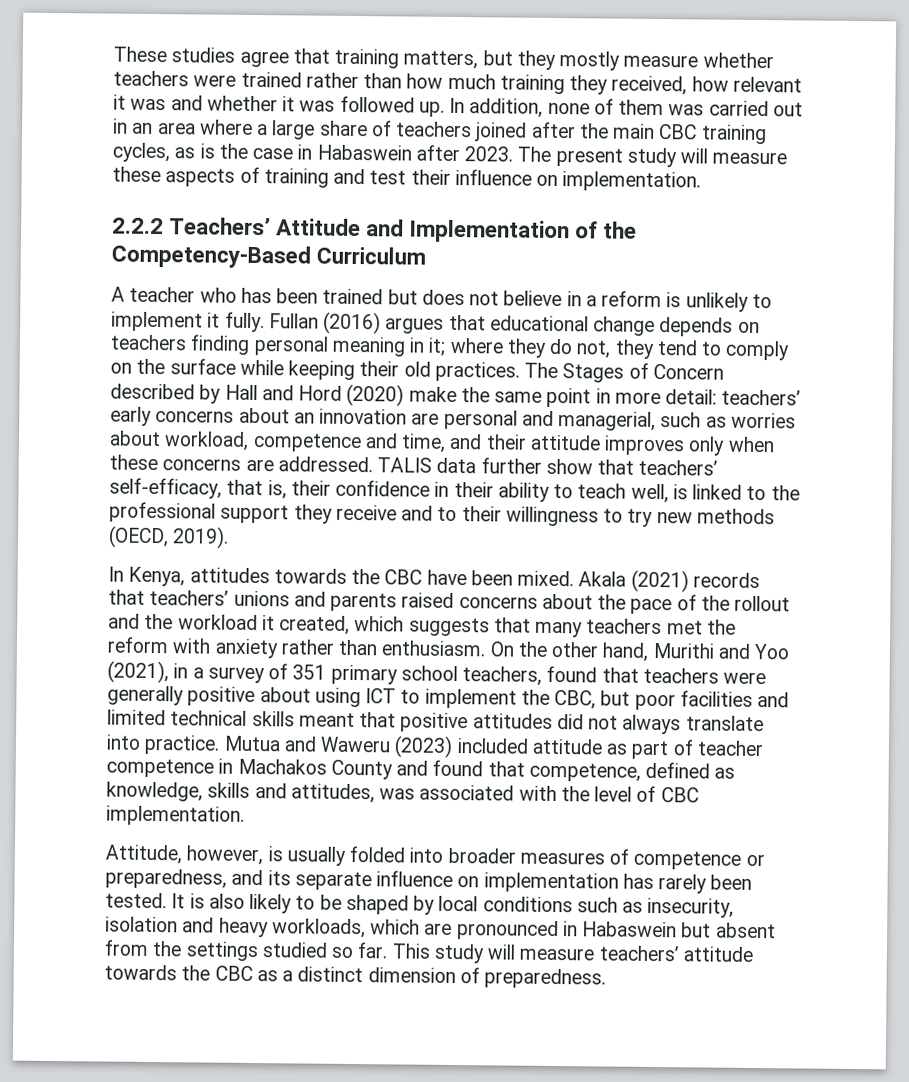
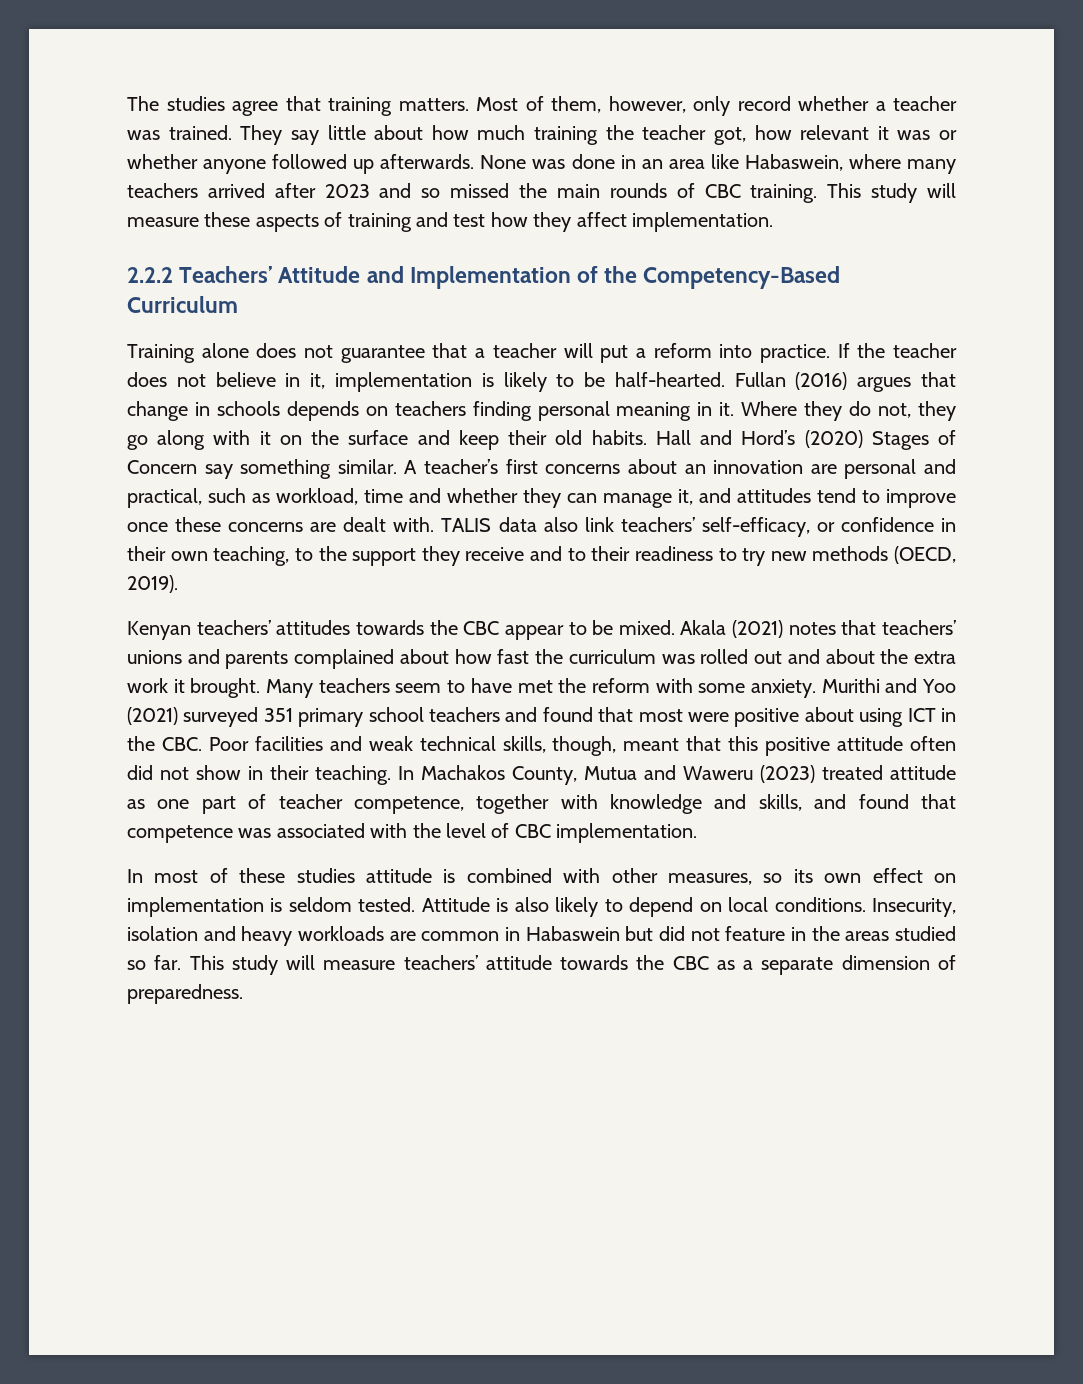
- These studies agree that training matters, but they mostly measure whether teachers were trained rather than how much training they received, how relevant it was and whether it was followed up. In addition, none of them was carried out in an area where a large share of teachers joined after the main CBC training cycles, as is the case in Habaswein after 2023. The present study will measure these aspects of training and test their influence on implementation.
+ The studies agree that training matters. Most of them, however, only record whether a teacher was trained. They say little about how much training the teacher got, how relevant it was or whether anyone followed up afterwards. None was done in an area like Habaswein, where many teachers arrived after 2023 and so missed the main rounds of CBC training. This study will measure these aspects of training and test how they affect implementation.
- A teacher who has been trained but does not believe in a reform is unlikely to implement it fully.
+ Training alone does not guarantee that a teacher will put a reform into practice. If the teacher does not believe in it, implementation is likely to be half-hearted.
- Fullan (2016) argues that educational change depends on teachers finding personal meaning in it; where they do not, they tend to comply on the surface while keeping their old practices. The Stages of Concern described by Hall and Hord (2020) make the same point in more detail: teachers’ early concerns about an innovation are personal and managerial, such as worries about workload, competence and time, and their attitude improves only when these concerns are addressed. TALIS data further show that teachers’ self-efficacy, that is, their confidence in their ability to teach well, is linked to the professional support they receive and to their willingness to try new methods (OECD, 2019).
+ Fullan (2016) argues that change in schools depends on teachers finding personal meaning in it. Where they do not, they go along with it on the surface and keep their old habits. Hall and Hord’s (2020) Stages of Concern say something similar. A teacher’s first concerns about an innovation are personal and practical, such as workload, time and whether they can manage it, and attitudes tend to improve once these concerns are dealt with. TALIS data also link teachers’ self-efficacy, or confidence in their own teaching, to the support they receive and to their readiness to try new methods (OECD, 2019).
- In Kenya, attitudes towards the CBC have been mixed.
+ Kenyan teachers’ attitudes towards the CBC appear to be mixed.
- Akala (2021) records that teachers’ unions and parents raised concerns about the pace of the rollout and the workload it created, which suggests that many teachers met the reform with anxiety rather than enthusiasm. On the other hand, Murithi and Yoo (2021), in a survey of 351 primary school teachers, found that teachers were generally positive about using ICT to implement the CBC, but poor facilities and limited technical skills meant that positive attitudes did not always translate into practice. Mutua and Waweru (2023) included attitude as part of teacher competence in Machakos County and found that competence, defined as knowledge, skills and attitudes, was associated with the level of CBC implementation.
+ Akala (2021) notes that teachers’ unions and parents complained about how fast the curriculum was rolled out and about the extra work it brought. Many teachers seem to have met the reform with some anxiety. Murithi and Yoo (2021) surveyed 351 primary school teachers and found that most were positive about using ICT in the CBC. Poor facilities and weak technical skills, though, meant that this positive attitude often did not show in their teaching. In Machakos County, Mutua and Waweru (2023) treated attitude as one part of teacher competence, together with knowledge and skills, and found that competence was associated with the level of CBC implementation.
- Attitude, however, is usually folded into broader measures of competence or preparedness, and its separate influence on implementation has rarely been tested. It is also likely to be shaped by local conditions such as insecurity, isolation and heavy workloads, which are pronounced in Habaswein but absent from the settings studied so far.
+ In most of these studies attitude is combined with other measures, so its own effect on implementation is seldom tested. Attitude is also likely to depend on local conditions. Insecurity, isolation and heavy workloads are common in Habaswein but did not feature in the areas studied so far.
- This study will measure teachers’ attitude towards the CBC as a distinct dimension of preparedness.
+ This study will measure teachers’ attitude towards the CBC as a separate dimension of preparedness.

